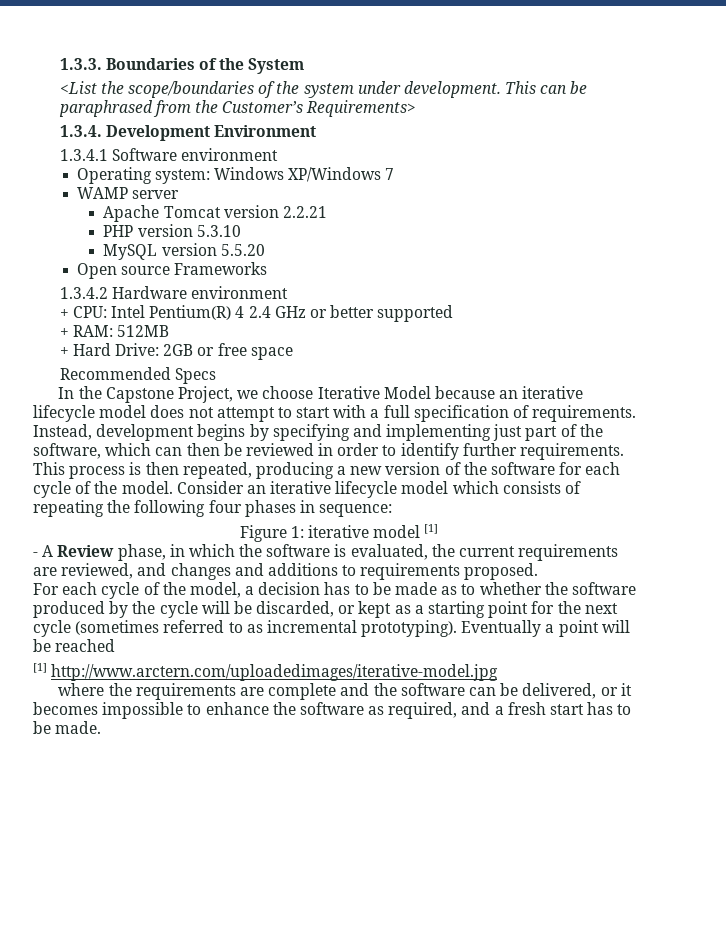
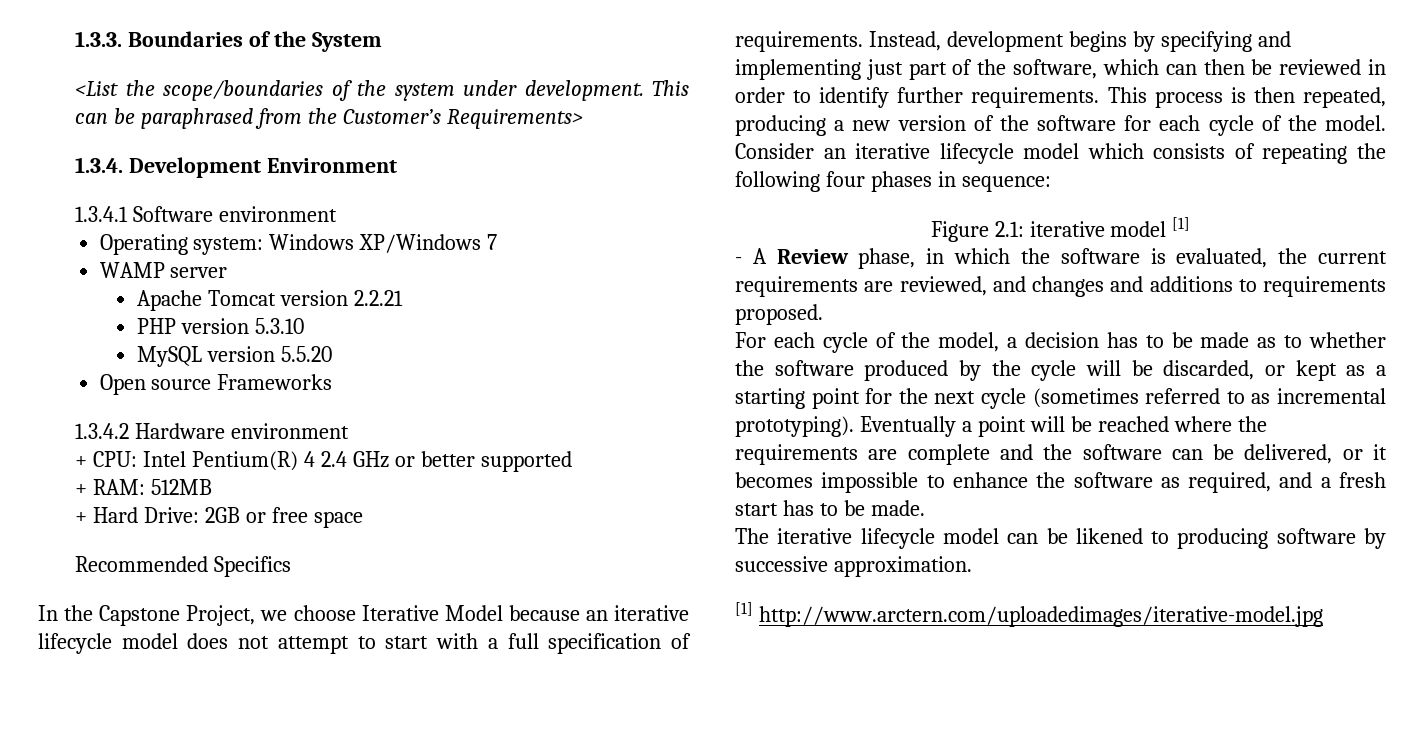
- Recommended Specs
+ Recommended Specifics
- Figure 1: iterative model [1]
+ Figure 2.1: iterative model [1]
- Eventually a point will be reached
- [1] http://www.arctern.com/uploadedimages/iterative-model.jpg
- where the requirements are complete and the software can be delivered, or it becomes impossible to enhance the software as required, and a fresh start has to be made.
+ Eventually a point will be reached where the requirements are complete and the software can be delivered, or it becomes impossible to enhance the software as required, and a fresh start has to be made.
+ The iterative lifecycle model can be likened to producing software by successive approximation.
+ [1] http://www.arctern.com/uploadedimages/iterative-model.jpg

